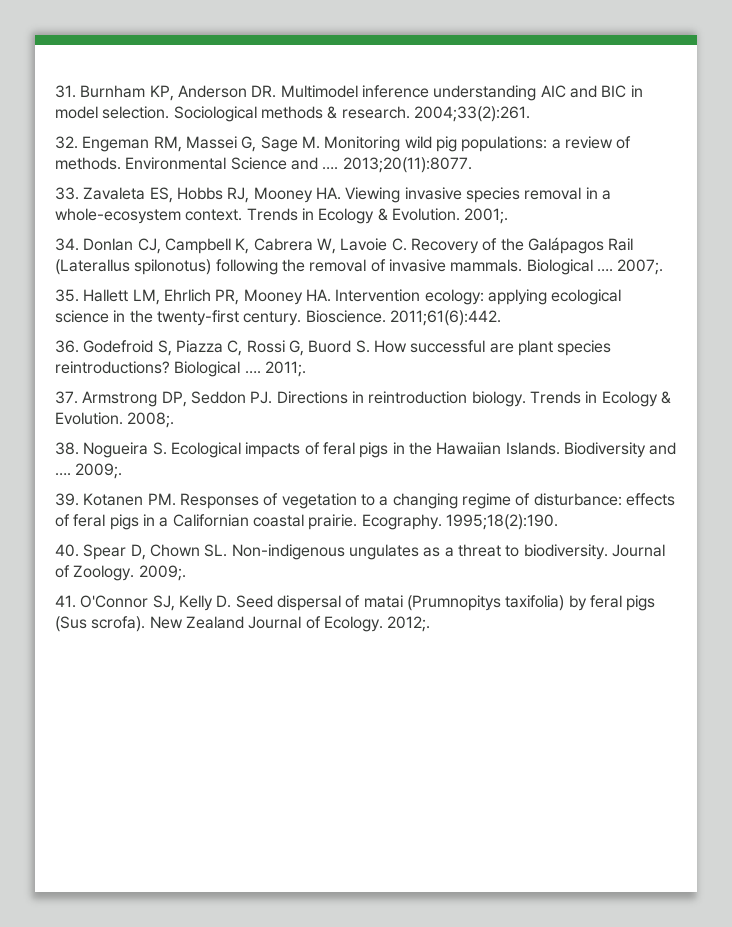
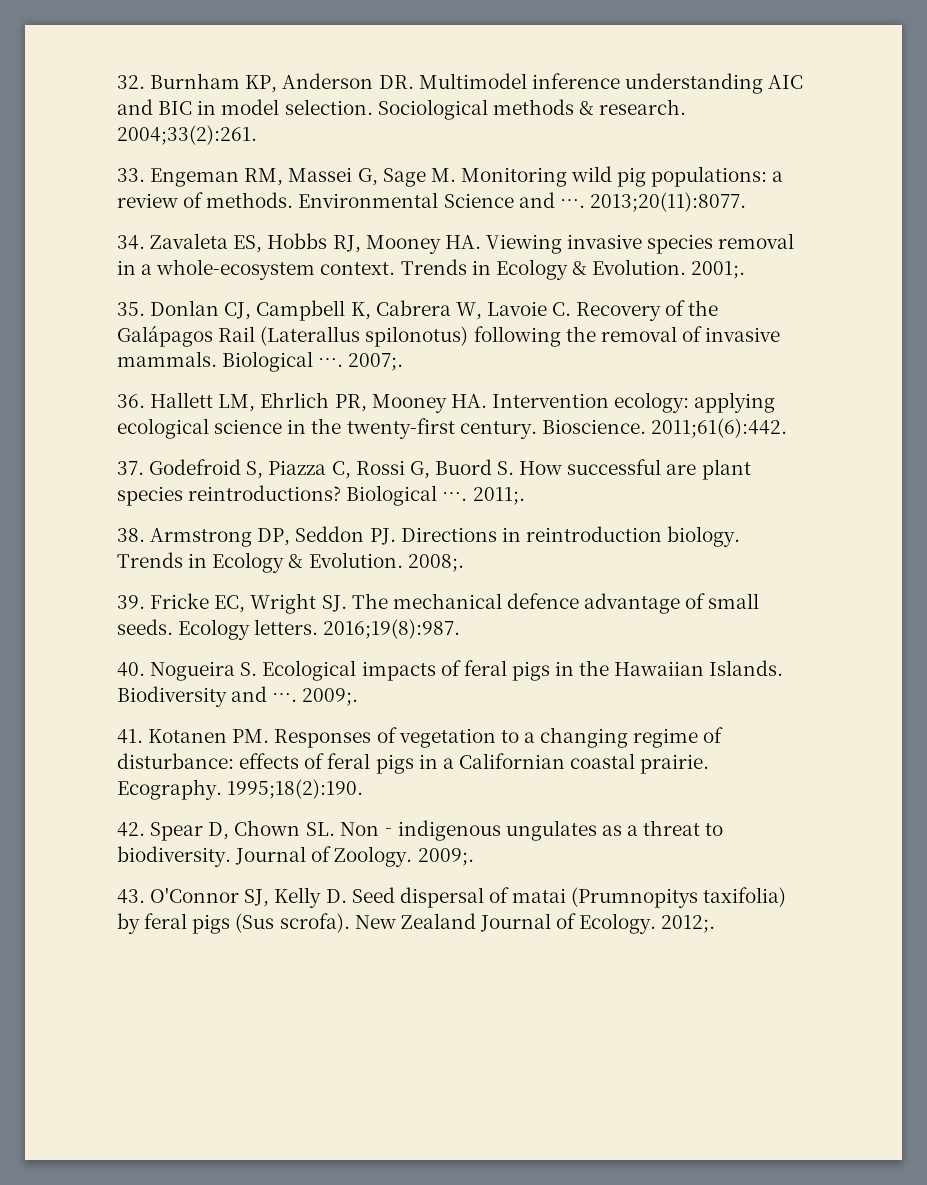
- 31. Burnham KP, Anderson DR. Multimodel inference understanding AIC and BIC in model selection.
+ 32. Burnham KP, Anderson DR. Multimodel inference understanding AIC and BIC in model selection.
- 32. Engeman RM, Massei G, Sage M. Monitoring wild pig populations: a review of methods.
+ 33. Engeman RM, Massei G, Sage M. Monitoring wild pig populations: a review of methods.
- 33. Zavaleta ES, Hobbs RJ, Mooney HA. Viewing invasive species removal in a whole-ecosystem context.
+ 34. Zavaleta ES, Hobbs RJ, Mooney HA. Viewing invasive species removal in a whole-ecosystem context.
- 34. Donlan CJ, Campbell K, Cabrera W, Lavoie C. Recovery of the Galápagos Rail (Laterallus spilonotus) following the removal of invasive mammals.
+ 35. Donlan CJ, Campbell K, Cabrera W, Lavoie C. Recovery of the Galápagos Rail (Laterallus spilonotus) following the removal of invasive mammals.
- 35. Hallett LM, Ehrlich PR, Mooney HA. Intervention ecology: applying ecological science in the twenty-first century.
+ 36. Hallett LM, Ehrlich PR, Mooney HA. Intervention ecology: applying ecological science in the twenty-first century.
- 36. Godefroid S, Piazza C, Rossi G, Buord S. How successful are plant species reintroductions?
+ 37. Godefroid S, Piazza C, Rossi G, Buord S. How successful are plant species reintroductions?
- 37. Armstrong DP, Seddon PJ. Directions in reintroduction biology.
+ 38. Armstrong DP, Seddon PJ. Directions in reintroduction biology.
- 38. Nogueira S. Ecological impacts of feral pigs in the Hawaiian Islands.
+ 39. Fricke EC, Wright SJ. The mechanical defence advantage of small seeds. Ecology letters. 2016;19(8):987.
+ 40. Nogueira S. Ecological impacts of feral pigs in the Hawaiian Islands.
- 39. Kotanen PM. Responses of vegetation to a changing regime of disturbance: effects of feral pigs in a Californian coastal prairie.
+ 41. Kotanen PM. Responses of vegetation to a changing regime of disturbance: effects of feral pigs in a Californian coastal prairie.
- 40. Spear D, Chown SL. Non‐indigenous ungulates as a threat to biodiversity.
+ 42. Spear D, Chown SL. Non‐indigenous ungulates as a threat to biodiversity.
- 41. O'Connor SJ, Kelly D. Seed dispersal of matai (Prumnopitys taxifolia) by feral pigs (Sus scrofa).
+ 43. O'Connor SJ, Kelly D. Seed dispersal of matai (Prumnopitys taxifolia) by feral pigs (Sus scrofa).

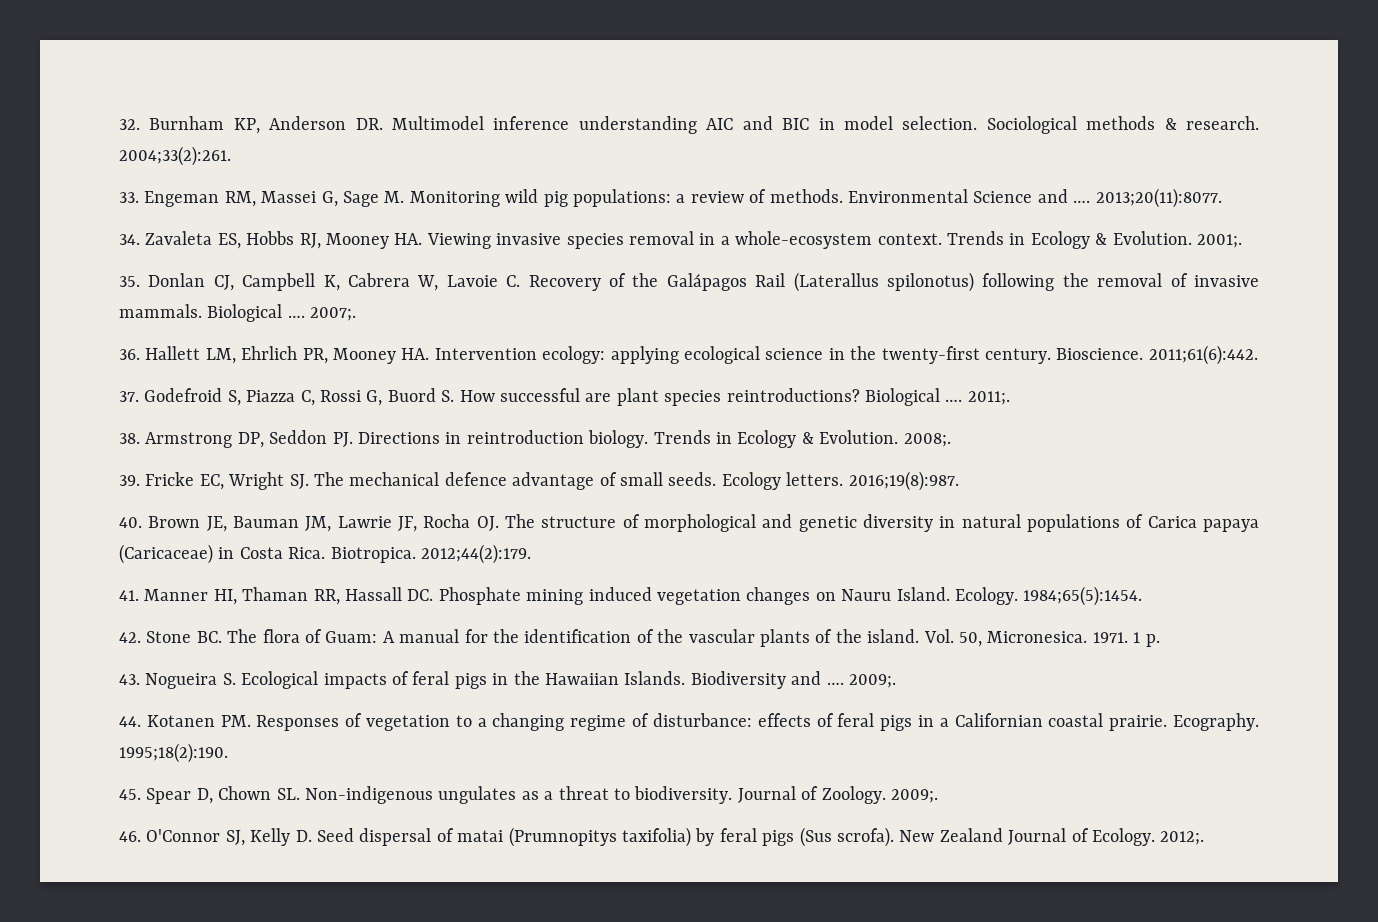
- 40. Nogueira S. Ecological impacts of feral pigs in the Hawaiian Islands.
+ 40. Brown JE, Bauman JM, Lawrie JF, Rocha OJ. The structure of morphological and genetic diversity in natural populations of Carica papaya (Caricaceae) in Costa Rica. Biotropica. 2012;44(2):179.
+ 41. Manner HI, Thaman RR, Hassall DC. Phosphate mining induced vegetation changes on Nauru Island. Ecology. 1984;65(5):1454.
+ 42. Stone BC. The flora of Guam: A manual for the identification of the vascular plants of the island. Vol. 50, Micronesica. 1971. 1 p.
+ 43. Nogueira S. Ecological impacts of feral pigs in the Hawaiian Islands.
- 41. Kotanen PM. Responses of vegetation to a changing regime of disturbance: effects of feral pigs in a Californian coastal prairie.
+ 44. Kotanen PM. Responses of vegetation to a changing regime of disturbance: effects of feral pigs in a Californian coastal prairie.
- 42. Spear D, Chown SL. Non‐indigenous ungulates as a threat to biodiversity.
+ 45. Spear D, Chown SL. Non‐indigenous ungulates as a threat to biodiversity.
- 43. O'Connor SJ, Kelly D. Seed dispersal of matai (Prumnopitys taxifolia) by feral pigs (Sus scrofa).
+ 46. O'Connor SJ, Kelly D. Seed dispersal of matai (Prumnopitys taxifolia) by feral pigs (Sus scrofa).

